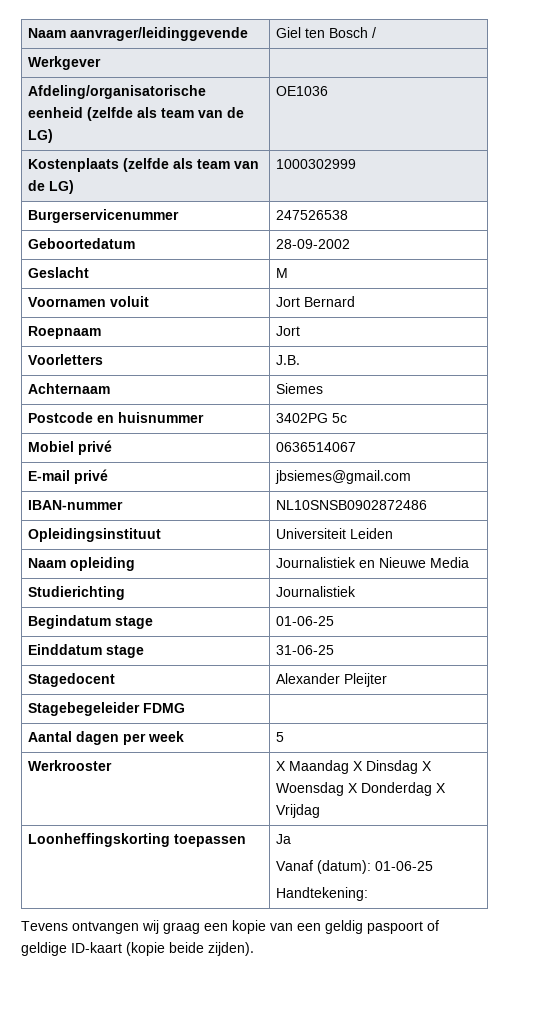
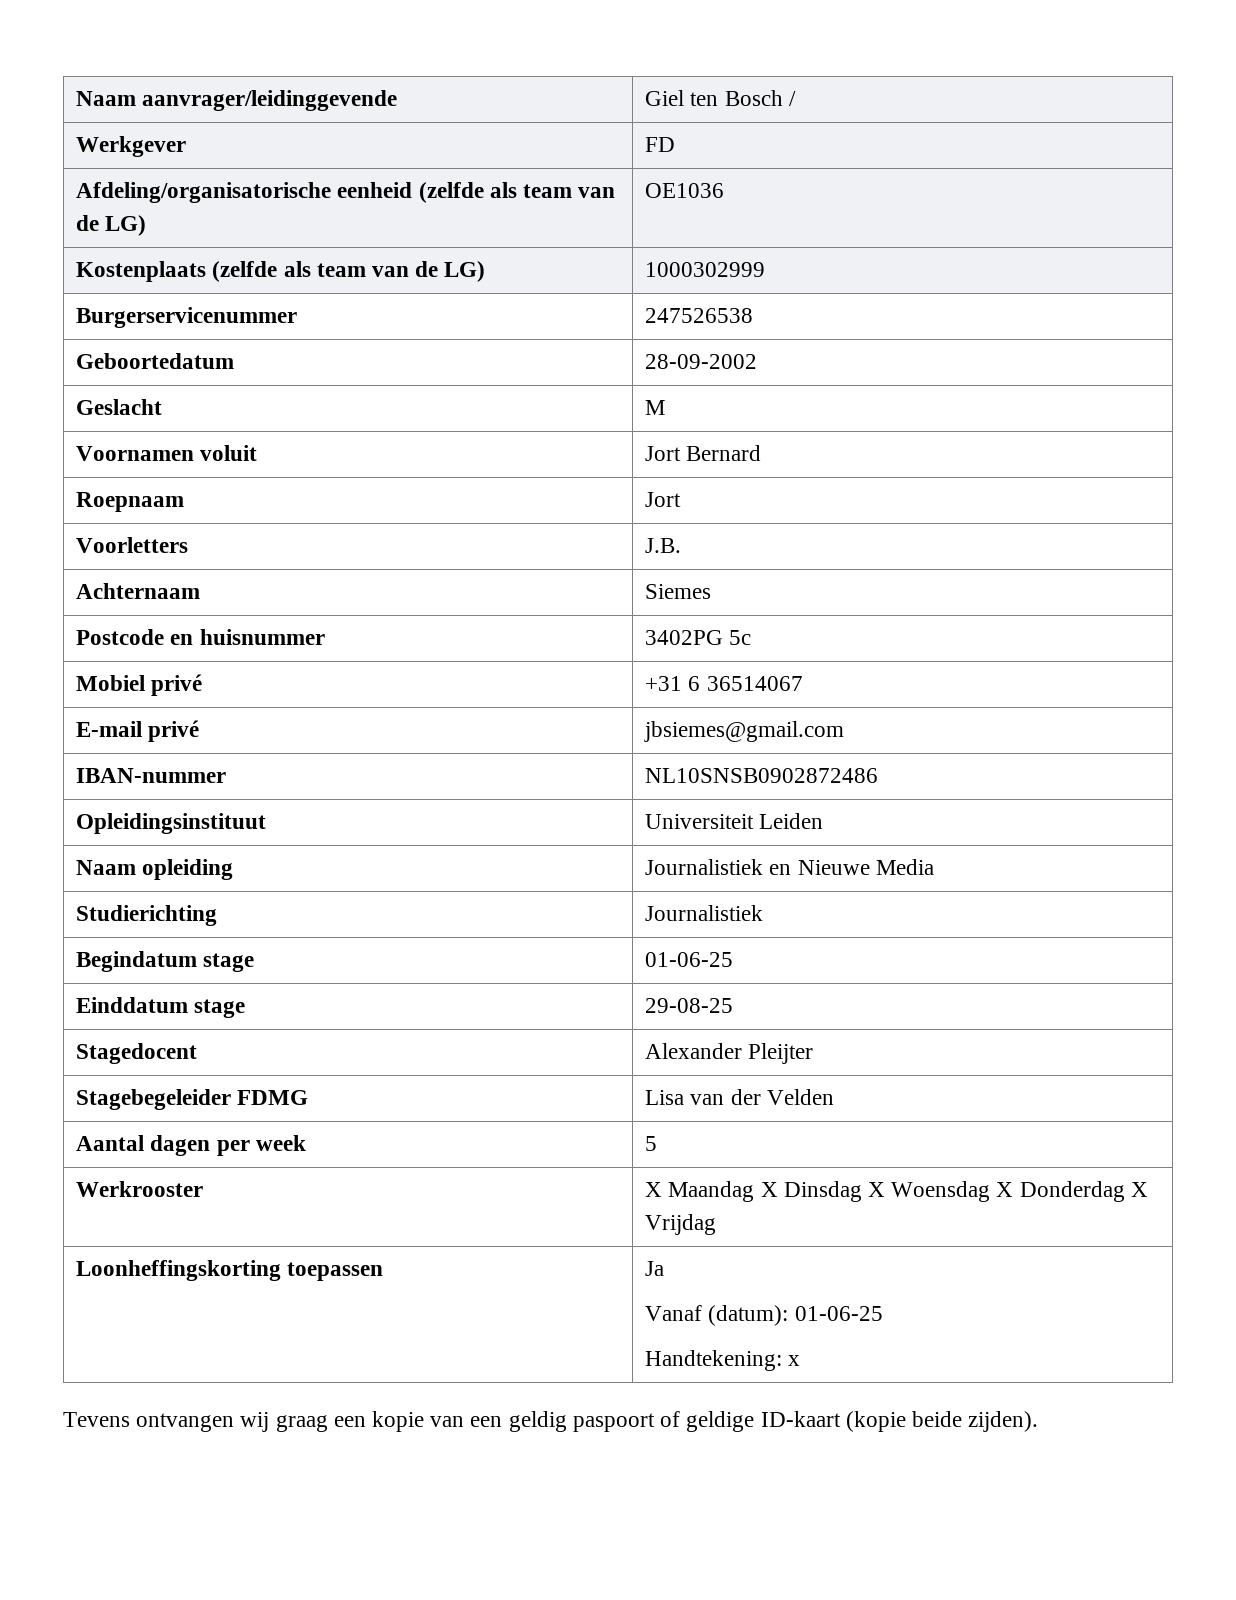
- Werkgever |
+ Werkgever | FD
- Mobiel privé | 0636514067
+ Mobiel privé | +31 6 36514067
- Einddatum stage | 31-06-25
+ Einddatum stage | 29-08-25
- Stagebegeleider FDMG |
+ Stagebegeleider FDMG | Lisa van der Velden
  Loonheffingskorting toepassen | Ja
  Vanaf (datum): 01-06-25
- Handtekening:
+ Handtekening: x

